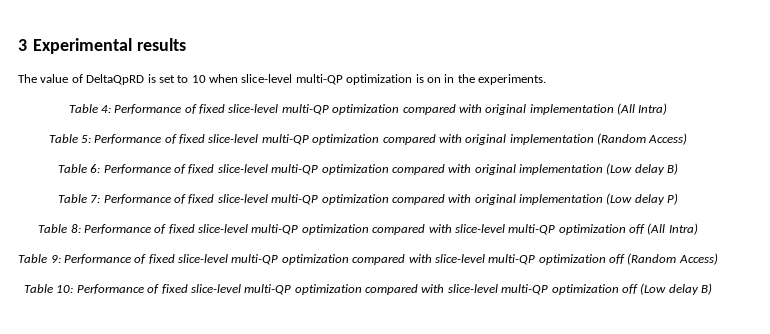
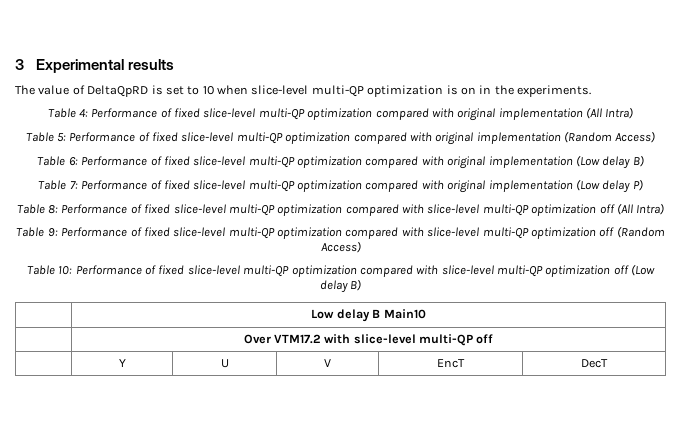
+ | Low delay B Main10
+ | Over VTM17.2 with slice-level multi-QP off
+ | Y | U | V | EncT | DecT

